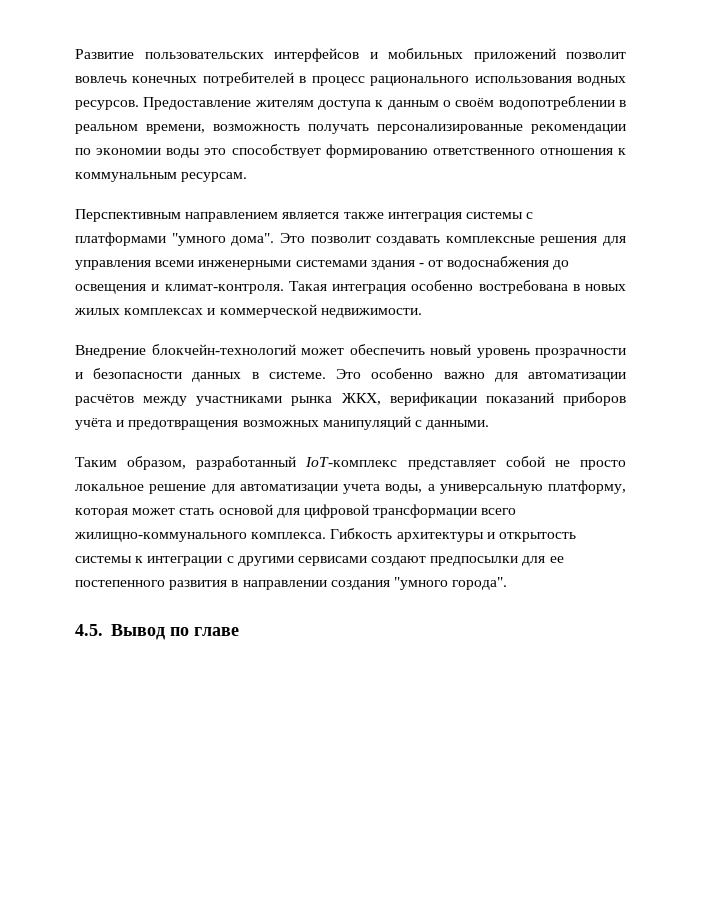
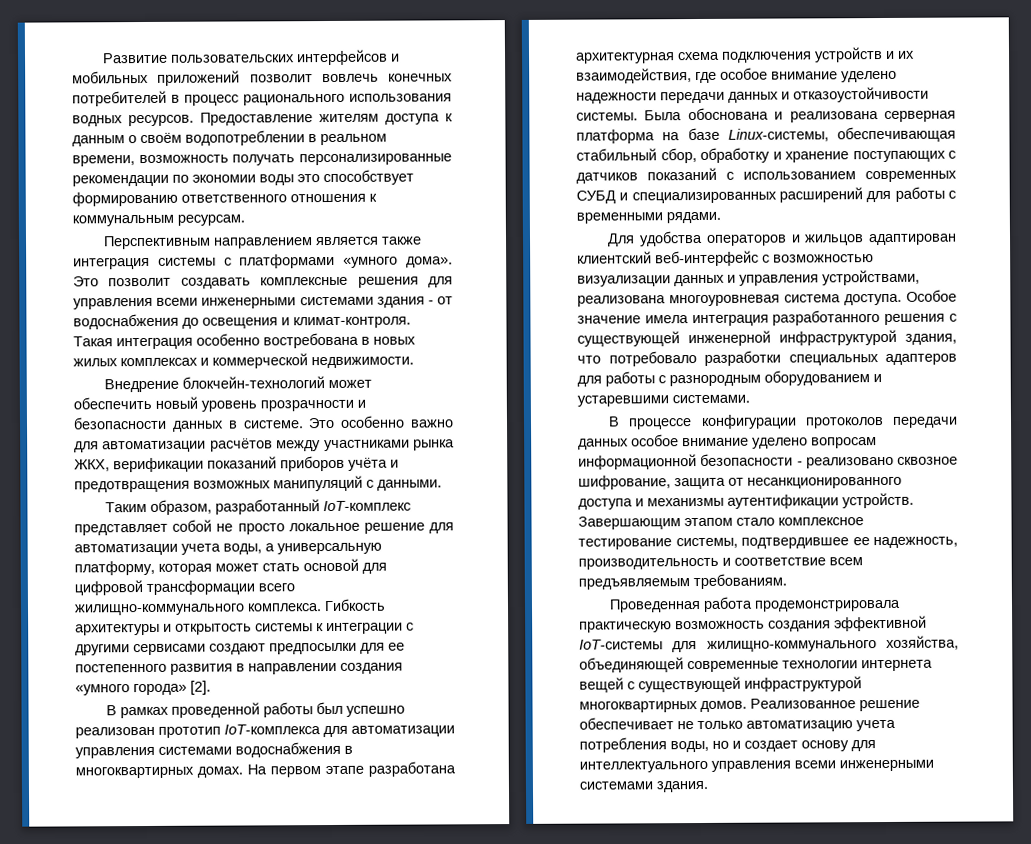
- Перспективным направлением является также интеграция системы с платформами "умного дома".
+ Перспективным направлением является также интеграция системы с платформами «умного дома».
- Гибкость архитектуры и открытость системы к интеграции с другими сервисами создают предпосылки для ее постепенного развития в направлении создания "умного города".
- 4.5. Вывод по главе
+ Гибкость архитектуры и открытость системы к интеграции с другими сервисами создают предпосылки для ее постепенного развития в направлении создания «умного города» [2].
+ В рамках проведенной работы был успешно реализован прототип IoT-комплекса для автоматизации управления системами водоснабжения в многоквартирных домах. На первом этапе разработана архитектурная схема подключения устройств и их взаимодействия, где особое внимание уделено надежности передачи данных и отказоустойчивости системы. Была обоснована и реализована серверная платформа на базе Linux-системы, обеспечивающая стабильный сбор, обработку и хранение поступающих с датчиков показаний с использованием современных СУБД и специализированных расширений для работы с временными рядами.
+ Для удобства операторов и жильцов адаптирован клиентский веб-интерфейс с возможностью визуализации данных и управления устройствами, реализована многоуровневая система доступа. Особое значение имела интеграция разработанного решения с существующей инженерной инфраструктурой здания, что потребовало разработки специальных адаптеров для работы с разнородным оборудованием и устаревшими системами.
+ В процессе конфигурации протоколов передачи данных особое внимание уделено вопросам информационной безопасности - реализовано сквозное шифрование, защита от несанкционированного доступа и механизмы аутентификации устройств. Завершающим этапом стало комплексное тестирование системы, подтвердившее ее надежность, производительность и соответствие всем предъявляемым требованиям.
+ Проведенная работа продемонстрировала практическую возможность создания эффективной IoT-системы для жилищно-коммунального хозяйства, объединяющей современные технологии интернета вещей с существующей инфраструктурой многоквартирных домов. Реализованное решение обеспечивает не только автоматизацию учета потребления воды, но и создает основу для интеллектуального управления всеми инженерными системами здания.

